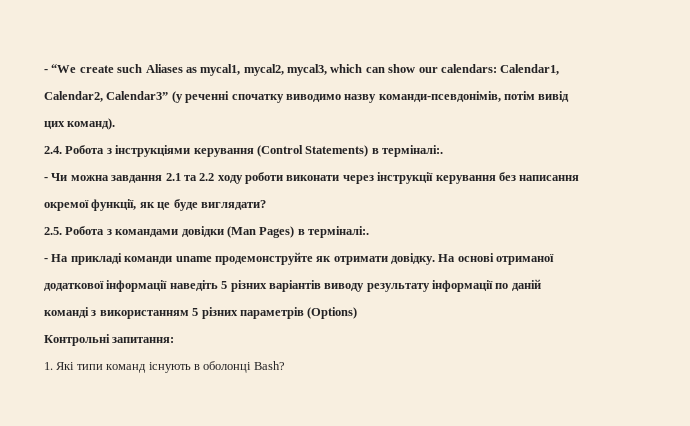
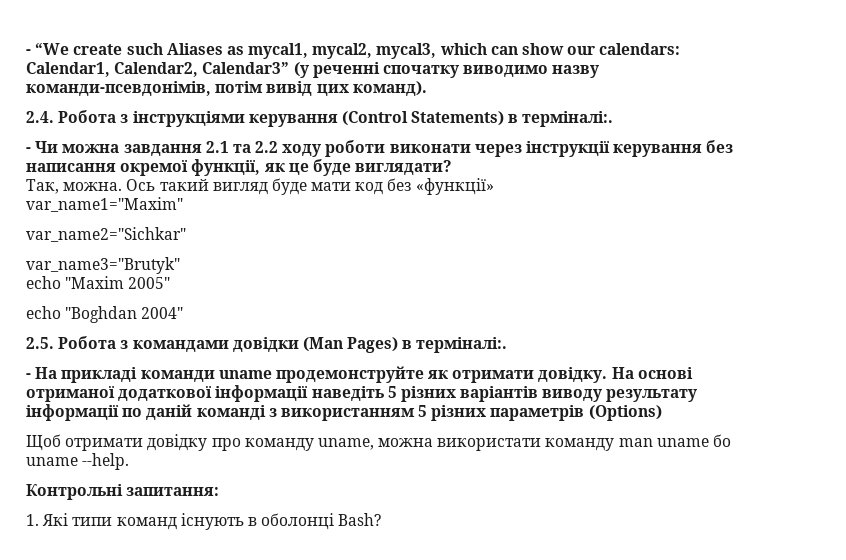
- - “We create such Aliases as mycal1, mycal2, mycal3, which can show our calendars: Calendar1,
- Calendar2, Calendar3” (у реченні спочатку виводимо назву команди-псевдонімів, потім вивід
- цих команд).
+ - “We create such Aliases as mycal1, mycal2, mycal3, which can show our calendars: Calendar1, Calendar2, Calendar3” (у реченні спочатку виводимо назву команди-псевдонімів, потім вивід цих команд).
- - Чи можна завдання 2.1 та 2.2 ходу роботи виконати через інструкції керування без написання
- окремої функції, як це буде виглядати?
+ - Чи можна завдання 2.1 та 2.2 ходу роботи виконати через інструкції керування без написання окремої функції, як це буде виглядати?
+ Так, можна. Ось такий вигляд буде мати код без «функції»
+ var_name1="Maxim"
+ var_name2="Sichkar"
+ var_name3="Brutyk"
+ echo "Maxim 2005"
+ echo "Boghdan 2004"
- На основі отриманої
- додаткової інформації наведіть 5 різних варіантів виводу результату інформації по даній
- команді з використанням 5 різних параметрів (Options)
+ На основі отриманої додаткової інформації наведіть 5 різних варіантів виводу результату інформації по даній команді з використанням 5 різних параметрів (Options)
+ Щоб отримати довідку про команду uname, можна використати команду man uname бо uname --help.

